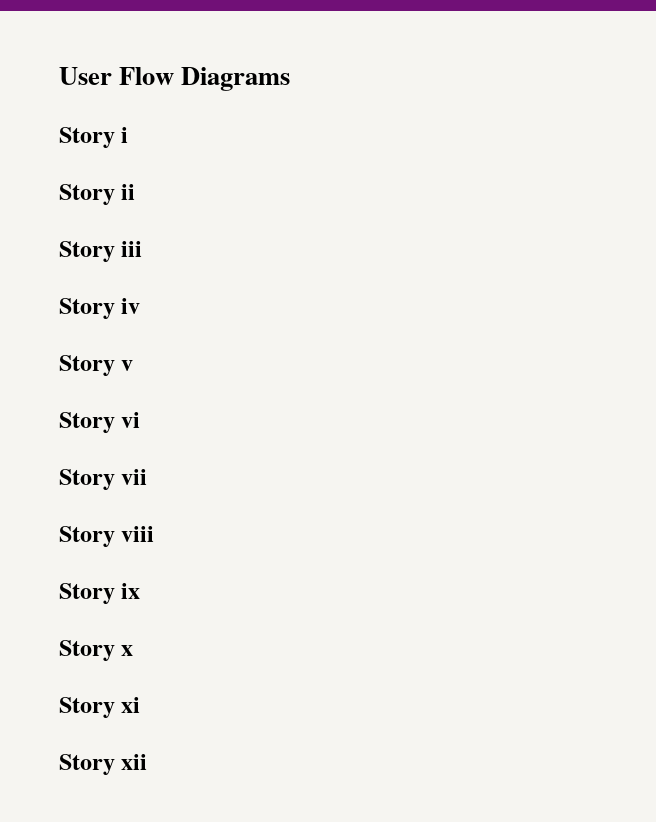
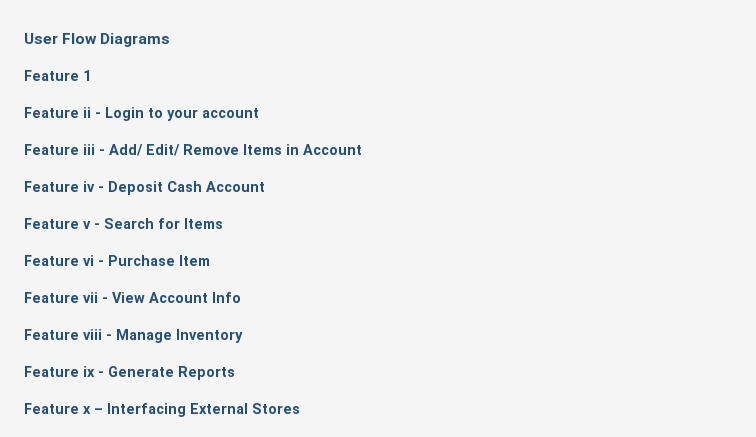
- Story i
- Story ii
- Story iii
- Story iv
- Story v
- Story vi
- Story vii
- Story viii
- Story ix
- Story x
- Story xi
- Story xii
+ Feature 1
+ Feature ii - Login to your account
+ Feature iii - Add/ Edit/ Remove Items in Account
+ Feature iv - Deposit Cash Account
+ Feature v - Search for Items
+ Feature vi - Purchase Item
+ Feature vii - View Account Info
+ Feature viii - Manage Inventory
+ Feature ix - Generate Reports
+ Feature x – Interfacing External Stores

